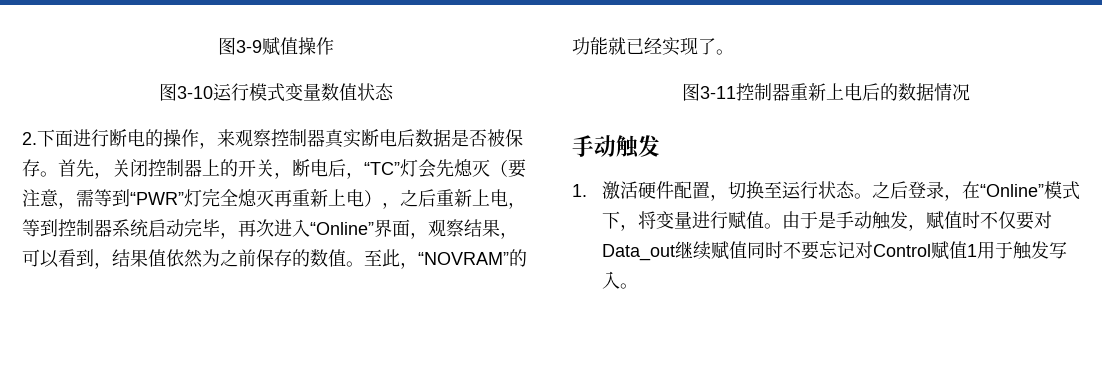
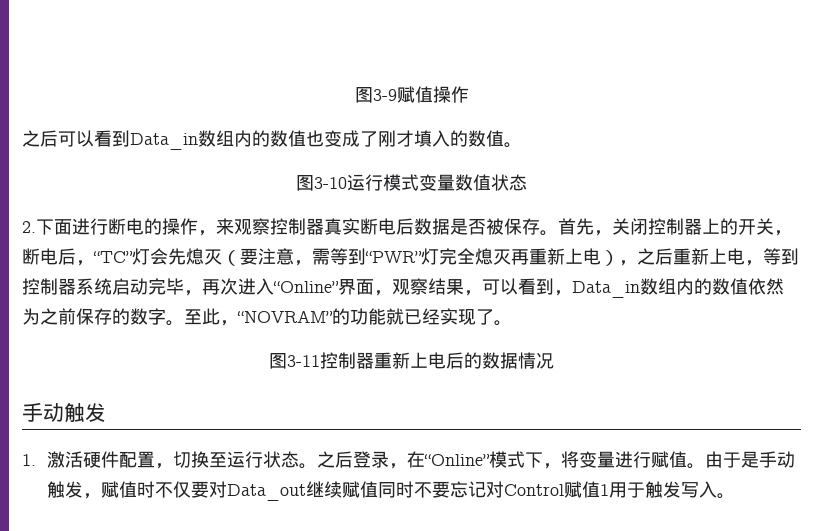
+ 之后可以看到Data_in数组内的数值也变成了刚才填入的数值。
- 首先，关闭控制器上的开关，断电后，“TC”灯会先熄灭（要注意，需等到“PWR”灯完全熄灭再重新上电），之后重新上电，等到控制器系统启动完毕，再次进入“Online”界面，观察结果，可以看到，结果值依然为之前保存的数值。
+ 首先，关闭控制器上的开关，断电后，“TC”灯会先熄灭（要注意，需等到“PWR”灯完全熄灭再重新上电），之后重新上电，等到控制器系统启动完毕，再次进入“Online”界面，观察结果，可以看到，Data_in数组内的数值依然为之前保存的数字。

